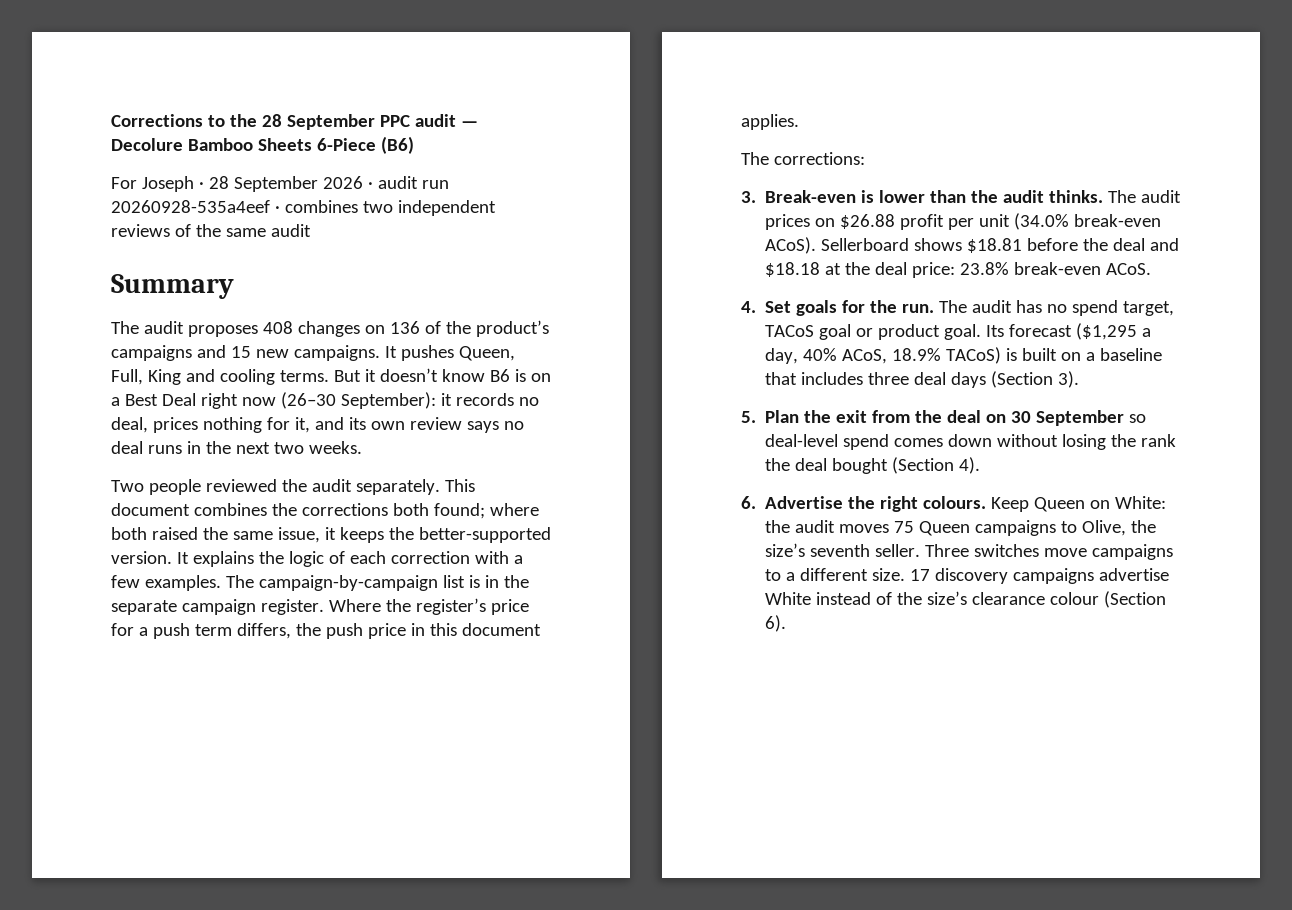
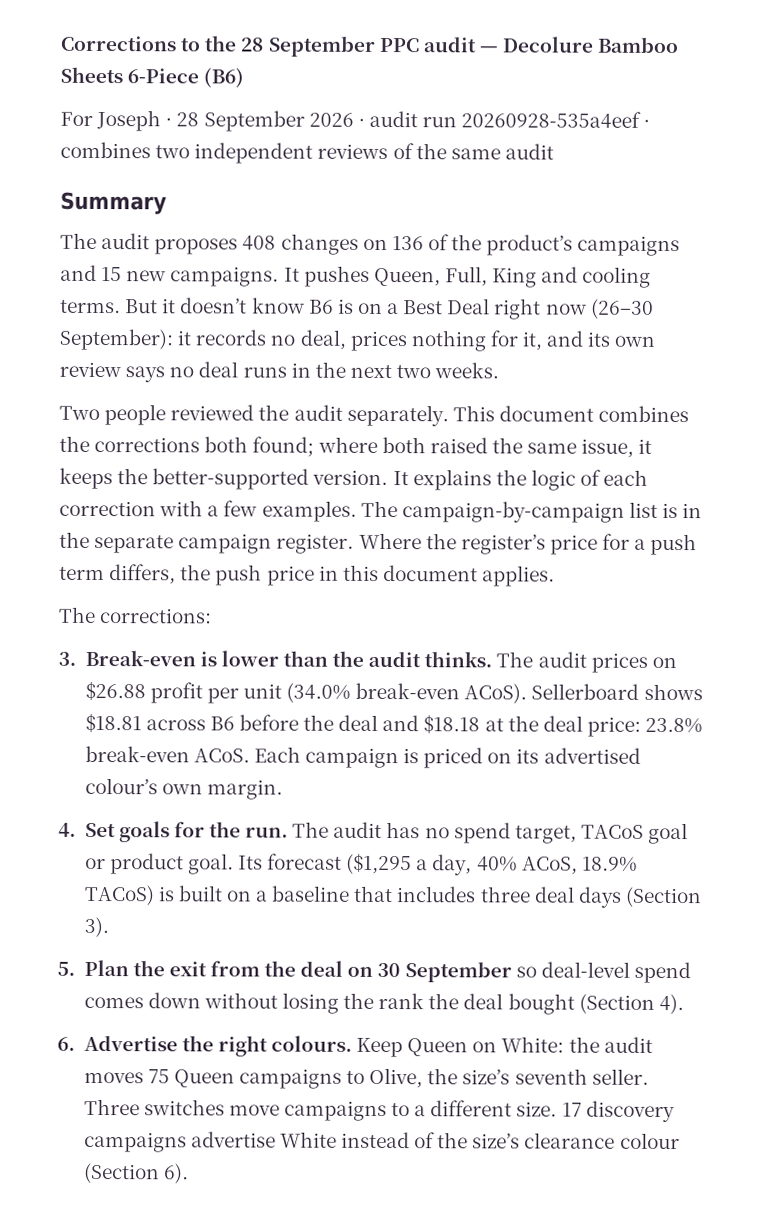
- Sellerboard shows $18.81 before the deal and $18.18 at the deal price: 23.8% break-even ACoS.
+ Sellerboard shows $18.81 across B6 before the deal and $18.18 at the deal price: 23.8% break-even ACoS. Each campaign is priced on its advertised colour’s own margin.

